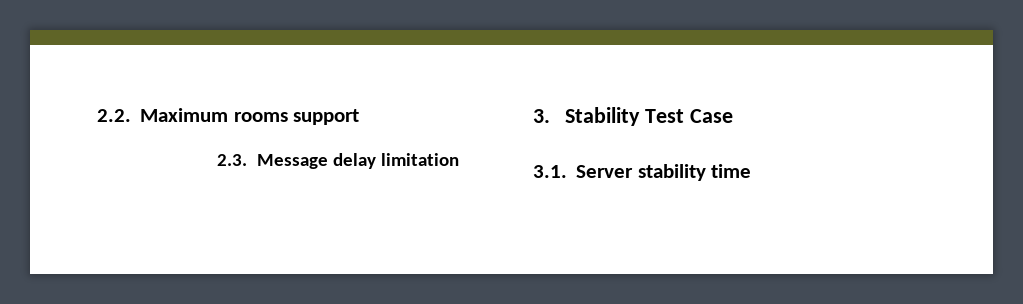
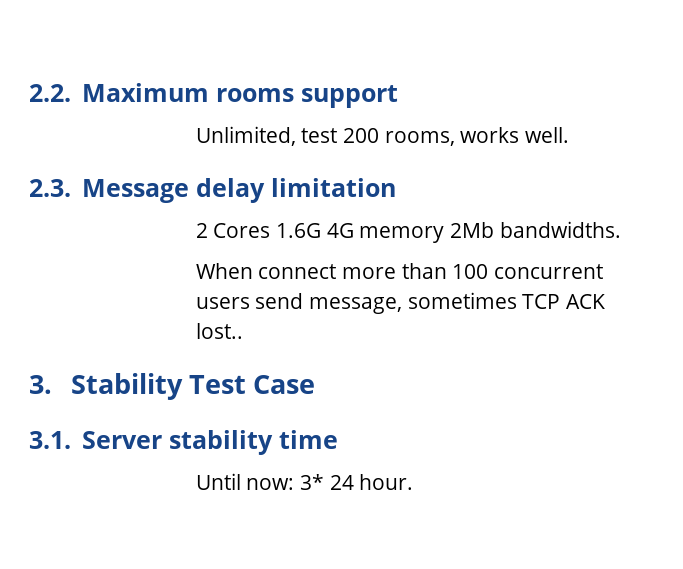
+ Unlimited, test 200 rooms, works well.
  2.3. Message delay limitation
+ 2 Cores 1.6G 4G memory 2Mb bandwidths.
+ When connect more than 100 concurrent users send message, sometimes TCP ACK lost..
+ Until now: 3* 24 hour.

